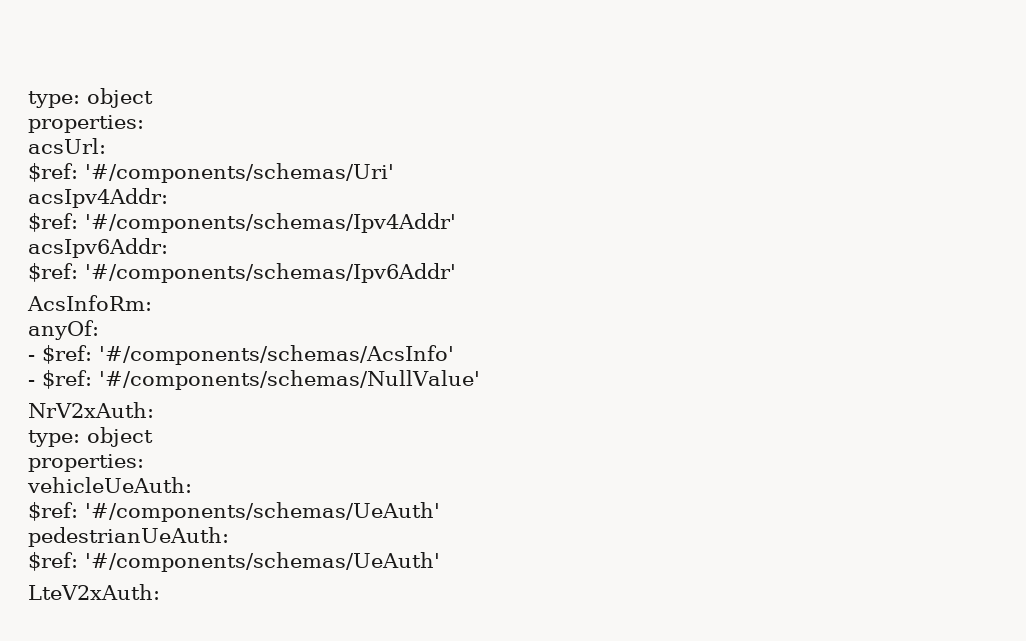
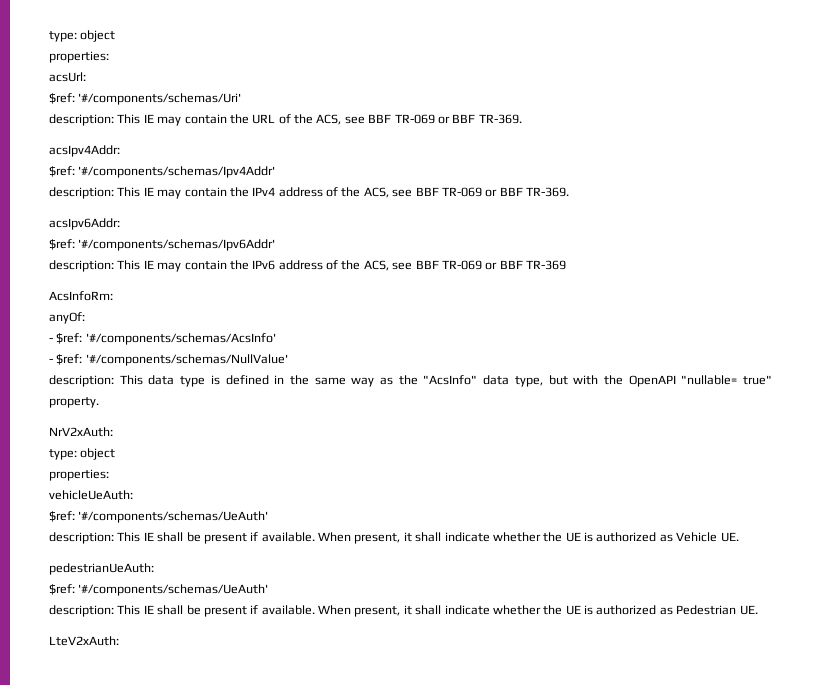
+ description: This IE may contain the URL of the ACS, see BBF TR-069 or BBF TR-369.
  acsIpv4Addr:
  $ref: '#/components/schemas/Ipv4Addr'
+ description: This IE may contain the IPv4 address of the ACS, see BBF TR-069 or BBF TR-369.
  acsIpv6Addr:
  $ref: '#/components/schemas/Ipv6Addr'
+ description: This IE may contain the IPv6 address of the ACS, see BBF TR-069 or BBF TR-369
+ description: This data type is defined in the same way as the "AcsInfo" data type, but with the OpenAPI "nullable= true" property.
+ description: This IE shall be present if available. When present, it shall indicate whether the UE is authorized as Vehicle UE.
  pedestrianUeAuth:
  $ref: '#/components/schemas/UeAuth'
+ description: This IE shall be present if available. When present, it shall indicate whether the UE is authorized as Pedestrian UE.

